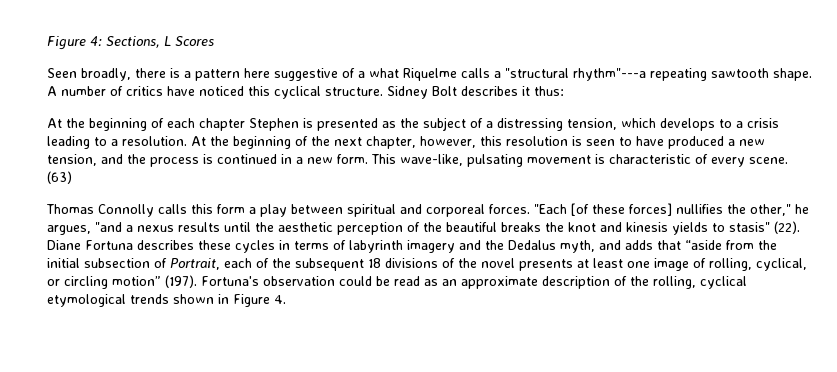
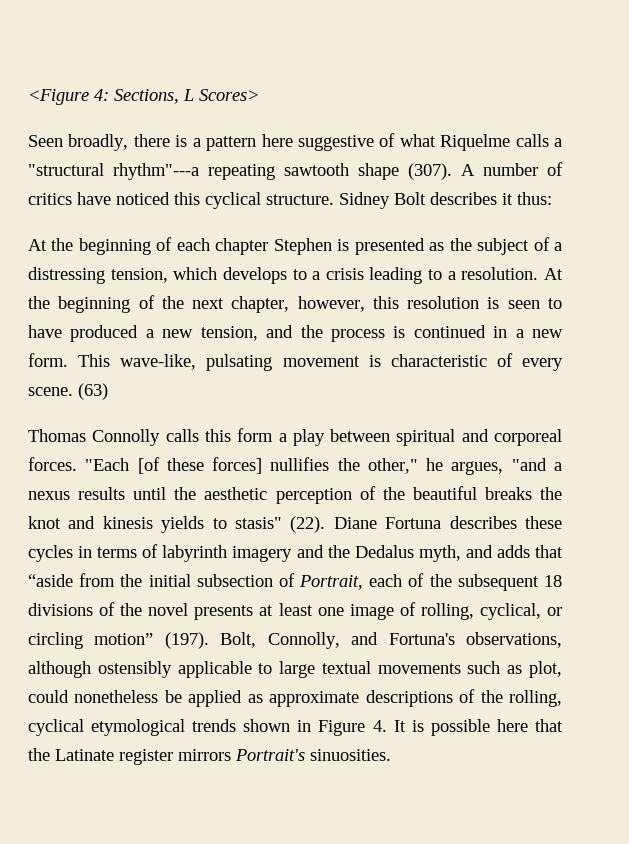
- Figure 4: Sections, L Scores
+ <Figure 4: Sections, L Scores>
- Seen broadly, there is a pattern here suggestive of a what Riquelme calls a "structural rhythm"---a repeating sawtooth shape.
+ Seen broadly, there is a pattern here suggestive of what Riquelme calls a "structural rhythm"---a repeating sawtooth shape (307).
- Fortuna's observation could be read as an approximate description of the rolling, cyclical etymological trends shown in Figure 4.
+ Bolt, Connolly, and Fortuna's observations, although ostensibly applicable to large textual movements such as plot, could nonetheless be applied as approximate descriptions of the rolling, cyclical etymological trends shown in Figure 4. It is possible here that the Latinate register mirrors Portrait's sinuosities.

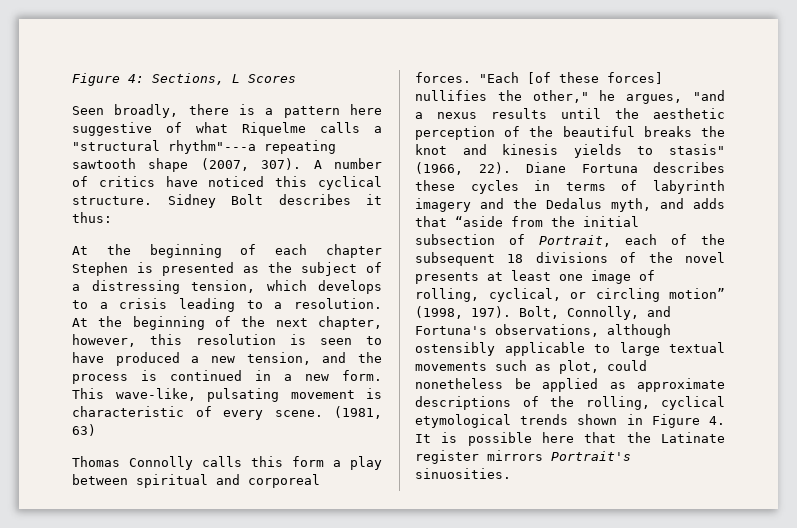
- <Figure 4: Sections, L Scores>
+ Figure 4: Sections, L Scores
- Seen broadly, there is a pattern here suggestive of what Riquelme calls a "structural rhythm"---a repeating sawtooth shape (307).
+ Seen broadly, there is a pattern here suggestive of what Riquelme calls a "structural rhythm"---a repeating sawtooth shape (2007, 307).
- (63)
+ (1981, 63)
- "Each [of these forces] nullifies the other," he argues, "and a nexus results until the aesthetic perception of the beautiful breaks the knot and kinesis yields to stasis" (22).
+ "Each [of these forces] nullifies the other," he argues, "and a nexus results until the aesthetic perception of the beautiful breaks the knot and kinesis yields to stasis" (1966, 22).
- Diane Fortuna describes these cycles in terms of labyrinth imagery and the Dedalus myth, and adds that “aside from the initial subsection of Portrait, each of the subsequent 18 divisions of the novel presents at least one image of rolling, cyclical, or circling motion” (197).
+ Diane Fortuna describes these cycles in terms of labyrinth imagery and the Dedalus myth, and adds that “aside from the initial subsection of Portrait, each of the subsequent 18 divisions of the novel presents at least one image of rolling, cyclical, or circling motion” (1998, 197).

